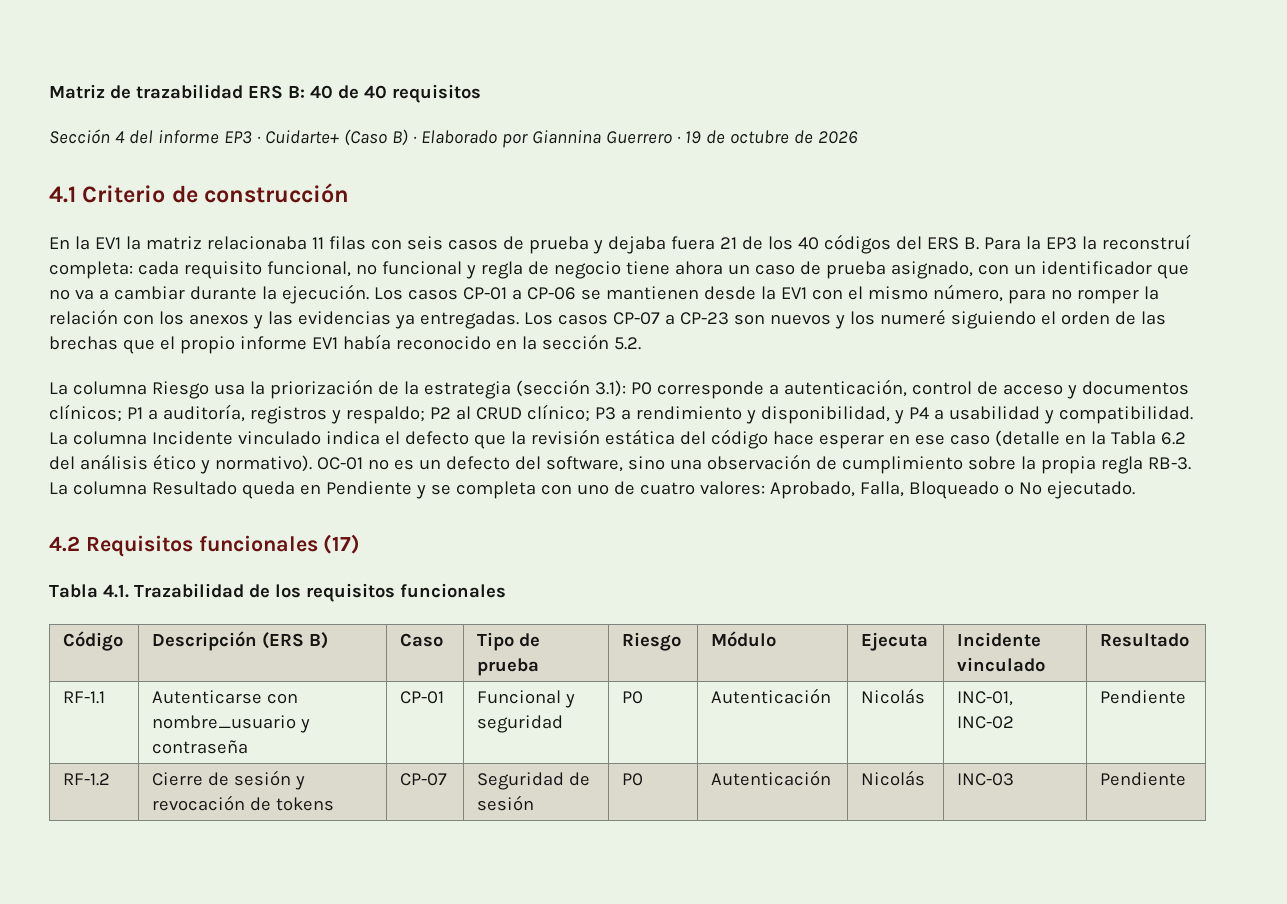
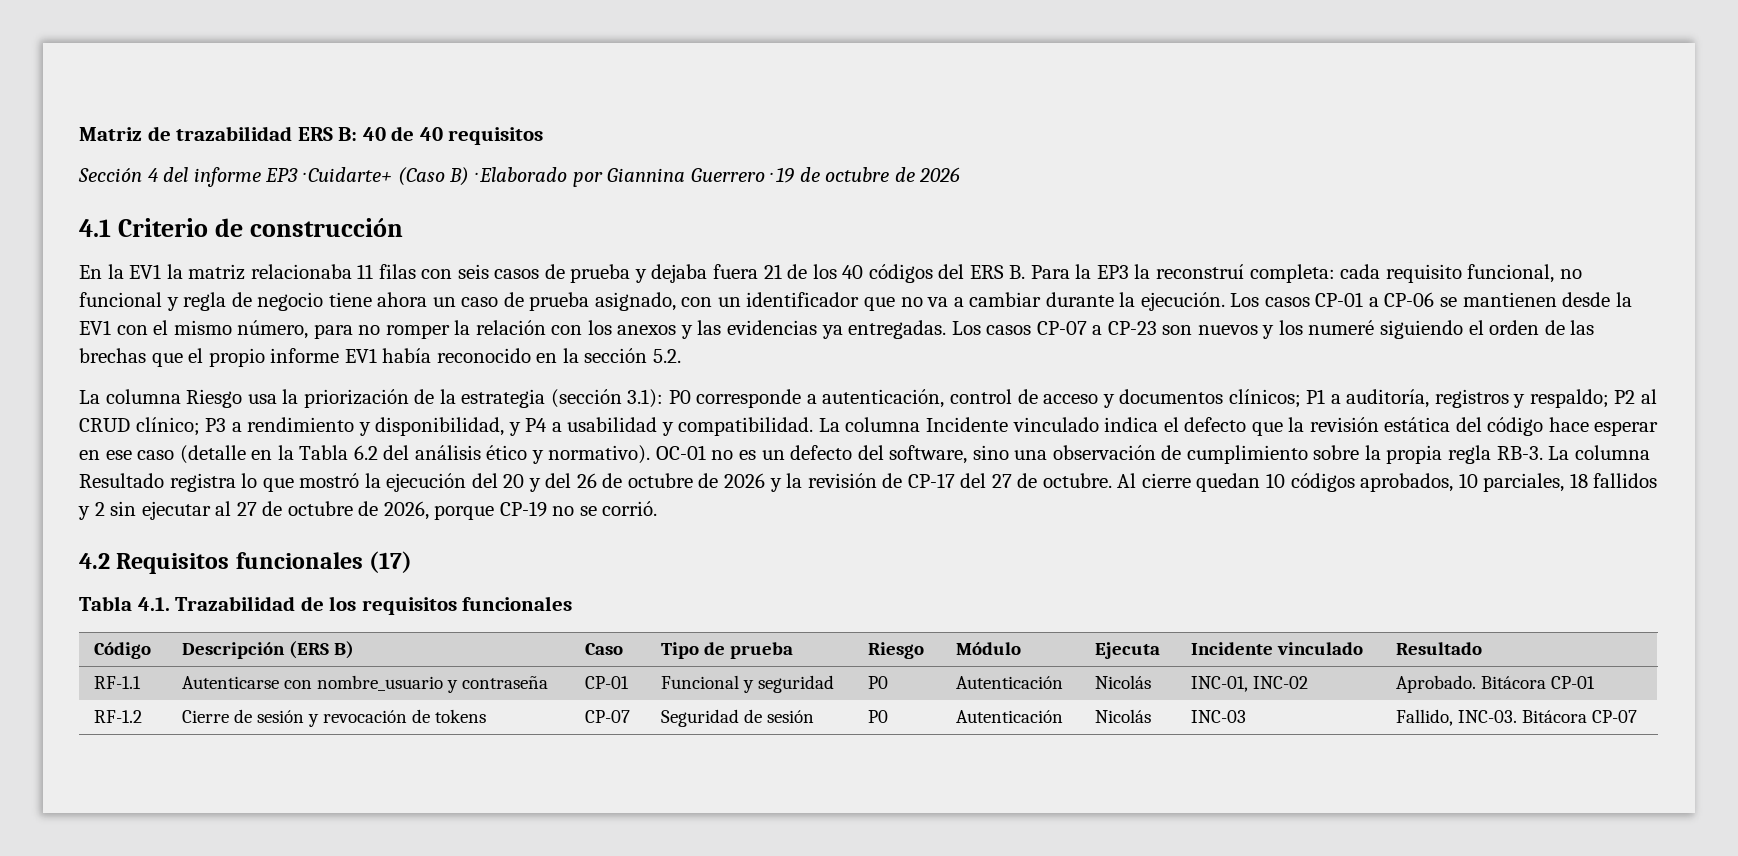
- La columna Resultado queda en Pendiente y se completa con uno de cuatro valores: Aprobado, Falla, Bloqueado o No ejecutado.
+ La columna Resultado registra lo que mostró la ejecución del 20 y del 26 de octubre de 2026 y la revisión de CP-17 del 27 de octubre. Al cierre quedan 10 códigos aprobados, 10 parciales, 18 fallidos y 2 sin ejecutar al 27 de octubre de 2026, porque CP-19 no se corrió.
- RF-1.1 | Autenticarse con nombre_usuario y contraseña | CP-01 | Funcional y seguridad | P0 | Autenticación | Nicolás | INC-01, INC-02 | Pendiente
+ RF-1.1 | Autenticarse con nombre_usuario y contraseña | CP-01 | Funcional y seguridad | P0 | Autenticación | Nicolás | INC-01, INC-02 | Aprobado. Bitácora CP-01
- RF-1.2 | Cierre de sesión y revocación de tokens | CP-07 | Seguridad de sesión | P0 | Autenticación | Nicolás | INC-03 | Pendiente
+ RF-1.2 | Cierre de sesión y revocación de tokens | CP-07 | Seguridad de sesión | P0 | Autenticación | Nicolás | INC-03 | Fallido, INC-03. Bitácora CP-07

